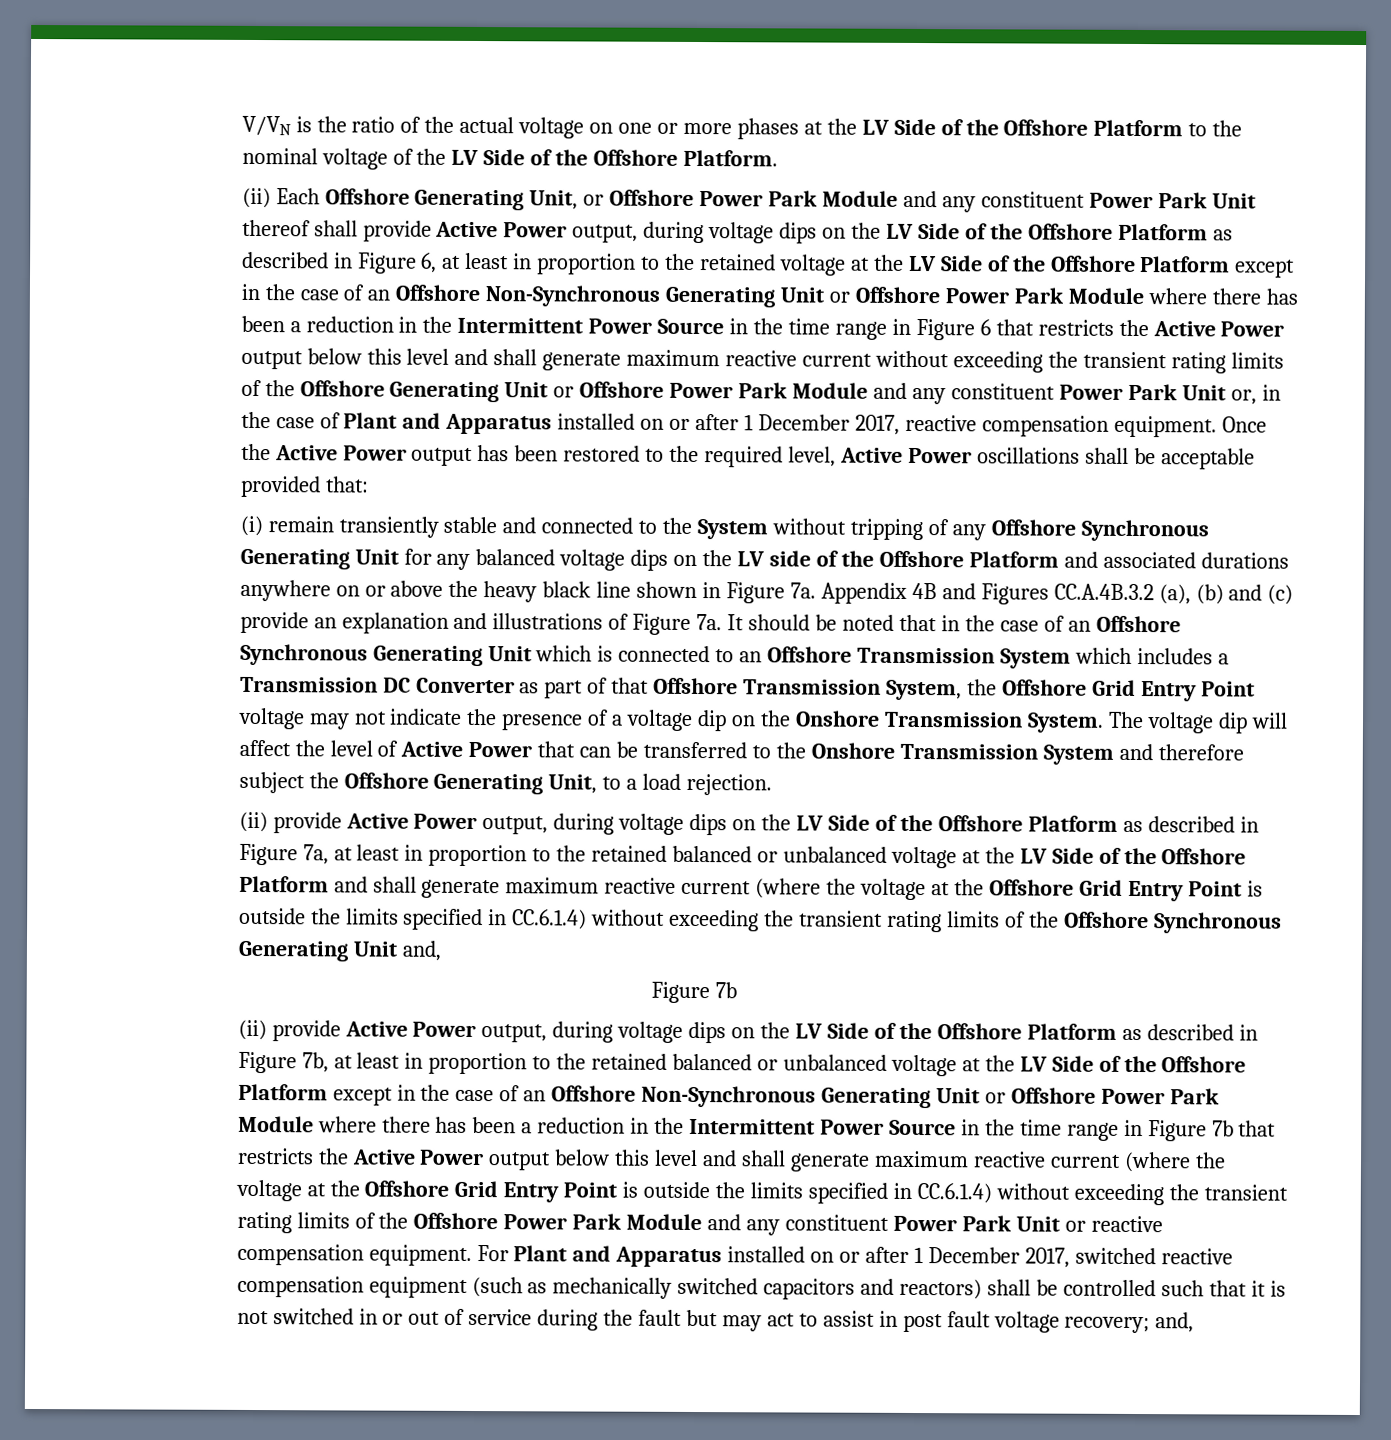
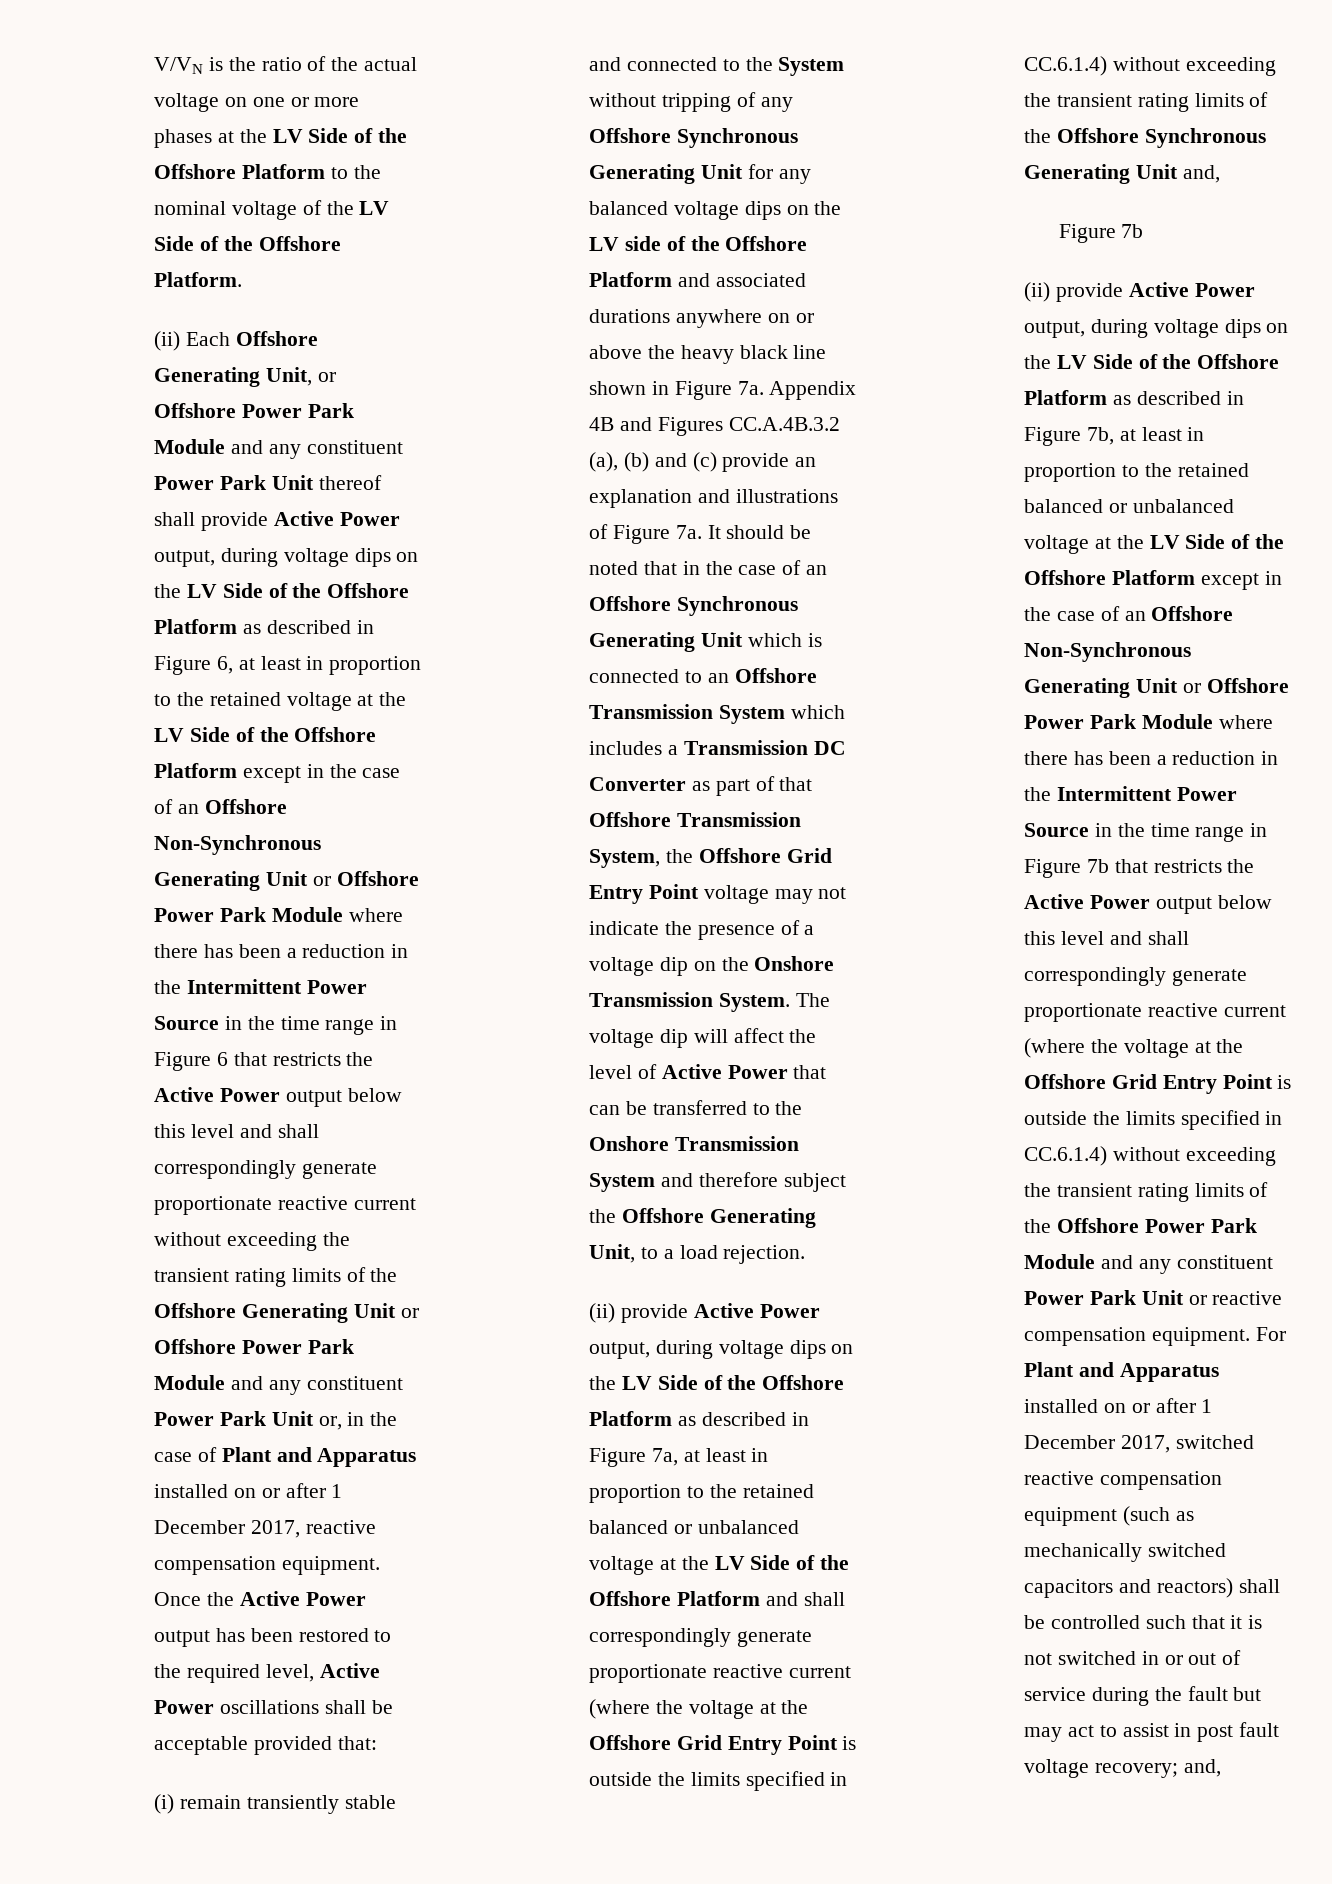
- (ii) Each Offshore Generating Unit, or Offshore Power Park Module and any constituent Power Park Unit thereof shall provide Active Power output, during voltage dips on the LV Side of the Offshore Platform as described in Figure 6, at least in proportion to the retained voltage at the LV Side of the Offshore Platform except in the case of an Offshore Non-Synchronous Generating Unit or Offshore Power Park Module where there has been a reduction in the Intermittent Power Source in the time range in Figure 6 that restricts the Active Power output below this level and shall generate maximum reactive current without exceeding the transient rating limits of the Offshore Generating Unit or Offshore Power Park Module and any constituent Power Park Unit or, in the case of Plant and Apparatus installed on or after 1 December 2017, reactive compensation equipment.
+ (ii) Each Offshore Generating Unit, or Offshore Power Park Module and any constituent Power Park Unit thereof shall provide Active Power output, during voltage dips on the LV Side of the Offshore Platform as described in Figure 6, at least in proportion to the retained voltage at the LV Side of the Offshore Platform except in the case of an Offshore Non-Synchronous Generating Unit or Offshore Power Park Module where there has been a reduction in the Intermittent Power Source in the time range in Figure 6 that restricts the Active Power output below this level and shall correspondingly generate proportionate reactive current without exceeding the transient rating limits of the Offshore Generating Unit or Offshore Power Park Module and any constituent Power Park Unit or, in the case of Plant and Apparatus installed on or after 1 December 2017, reactive compensation equipment.
- (ii) provide Active Power output, during voltage dips on the LV Side of the Offshore Platform as described in Figure 7a, at least in proportion to the retained balanced or unbalanced voltage at the LV Side of the Offshore Platform and shall generate maximum reactive current (where the voltage at the Offshore Grid Entry Point is outside the limits specified in CC.6.1.4) without exceeding the transient rating limits of the Offshore Synchronous Generating Unit and,
+ (ii) provide Active Power output, during voltage dips on the LV Side of the Offshore Platform as described in Figure 7a, at least in proportion to the retained balanced or unbalanced voltage at the LV Side of the Offshore Platform and shall correspondingly generate proportionate reactive current (where the voltage at the Offshore Grid Entry Point is outside the limits specified in CC.6.1.4) without exceeding the transient rating limits of the Offshore Synchronous Generating Unit and,
- (ii) provide Active Power output, during voltage dips on the LV Side of the Offshore Platform as described in Figure 7b, at least in proportion to the retained balanced or unbalanced voltage at the LV Side of the Offshore Platform except in the case of an Offshore Non-Synchronous Generating Unit or Offshore Power Park Module where there has been a reduction in the Intermittent Power Source in the time range in Figure 7b that restricts the Active Power output below this level and shall generate maximum reactive current (where the voltage at the Offshore Grid Entry Point is outside the limits specified in CC.6.1.4) without exceeding the transient rating limits of the Offshore Power Park Module and any constituent Power Park Unit or reactive compensation equipment.
+ (ii) provide Active Power output, during voltage dips on the LV Side of the Offshore Platform as described in Figure 7b, at least in proportion to the retained balanced or unbalanced voltage at the LV Side of the Offshore Platform except in the case of an Offshore Non-Synchronous Generating Unit or Offshore Power Park Module where there has been a reduction in the Intermittent Power Source in the time range in Figure 7b that restricts the Active Power output below this level and shall correspondingly generate proportionate reactive current (where the voltage at the Offshore Grid Entry Point is outside the limits specified in CC.6.1.4) without exceeding the transient rating limits of the Offshore Power Park Module and any constituent Power Park Unit or reactive compensation equipment.

